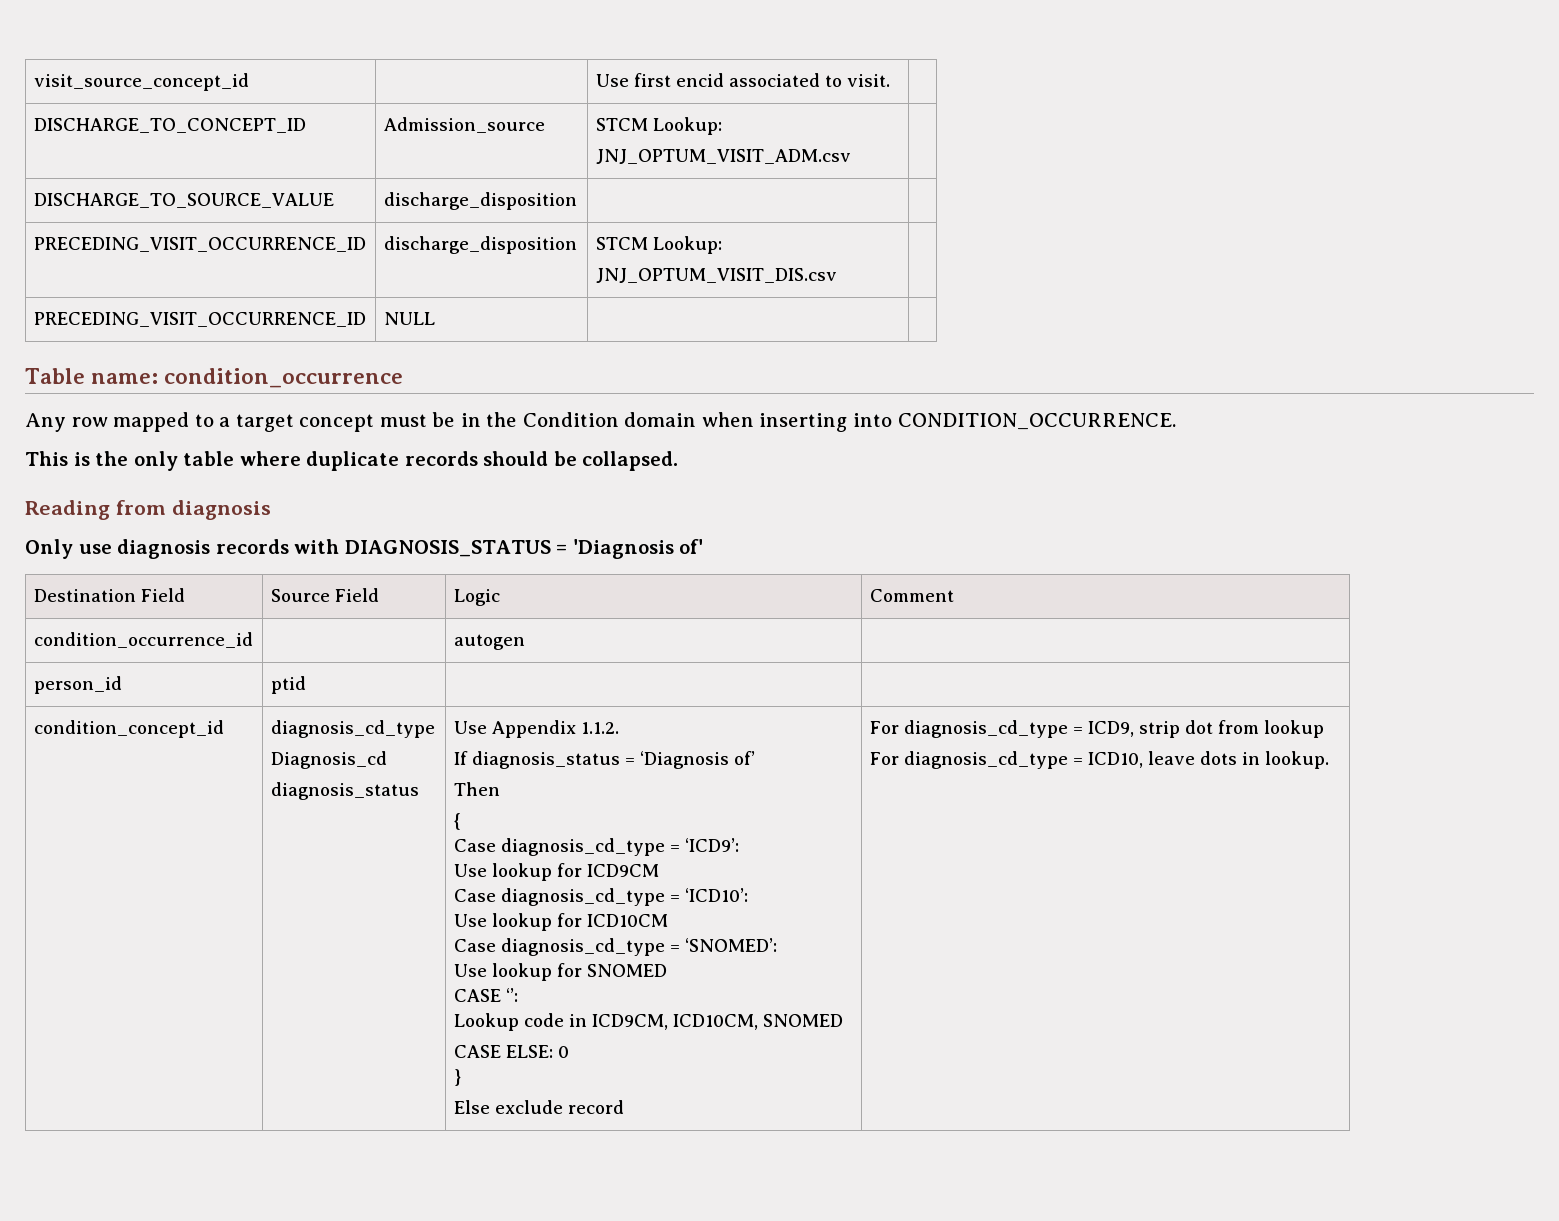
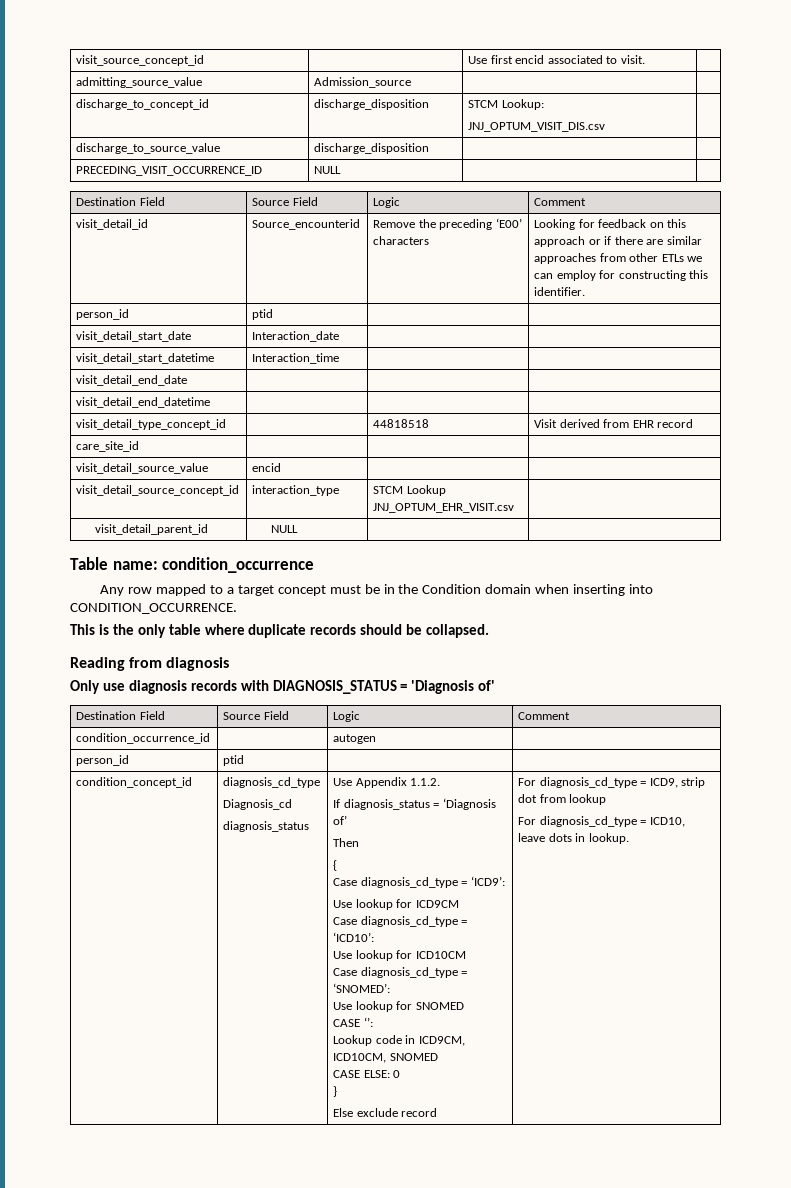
- DISCHARGE_TO_CONCEPT_ID | Admission_source | STCM Lookup:
- JNJ_OPTUM_VISIT_ADM.csv |
- DISCHARGE_TO_SOURCE_VALUE | discharge_disposition | |
- PRECEDING_VISIT_OCCURRENCE_ID | discharge_disposition | STCM Lookup:
+ admitting_source_value | Admission_source | |
+ discharge_to_concept_id | discharge_disposition | STCM Lookup:
+ discharge_to_source_value | discharge_disposition | |
  PRECEDING_VISIT_OCCURRENCE_ID | NULL | |
+ Destination Field | Source Field | Logic | Comment
+ visit_detail_id | Source_encounterid | Remove the preceding ‘E00’ characters | Looking for feedback on this approach or if there are similar approaches from other ETLs we can employ for constructing this identifier.
+ person_id | ptid | |
+ visit_detail_start_date | Interaction_date | |
+ visit_detail_start_datetime | Interaction_time | |
+ visit_detail_end_date | | |
+ visit_detail_end_datetime | | |
+ visit_detail_type_concept_id | | 44818518 | Visit derived from EHR record
+ care_site_id | | |
+ visit_detail_source_value | encid | |
+ visit_detail_source_concept_id | interaction_type | STCM Lookup JNJ_OPTUM_EHR_VISIT.csv |
+ visit_detail_parent_id | NULL | |

